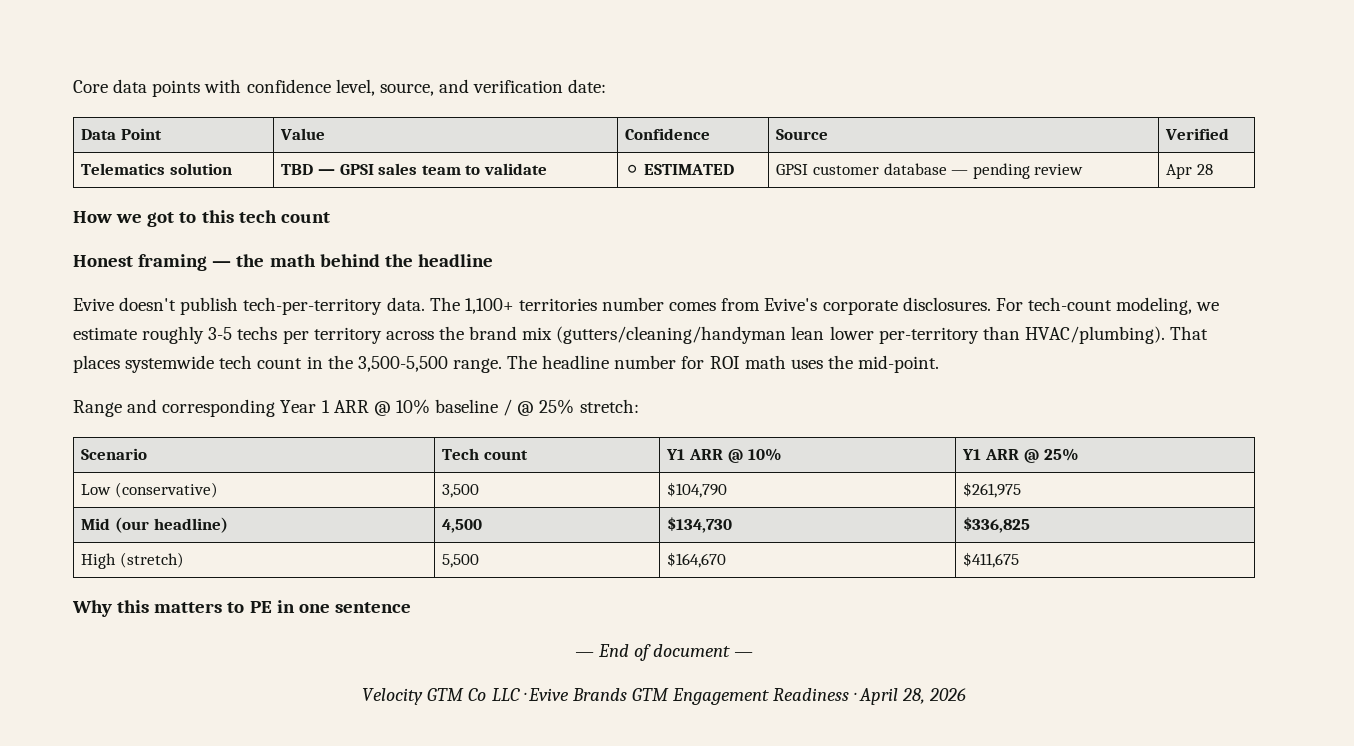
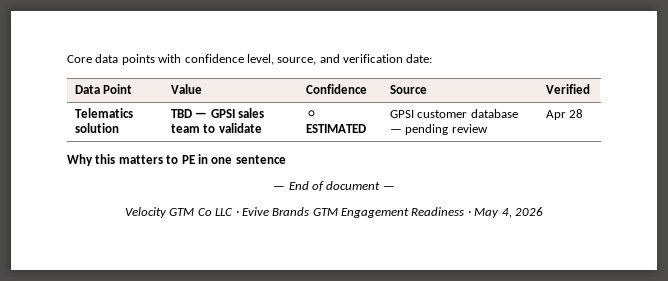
- How we got to this tech count
- Honest framing — the math behind the headline
- Evive doesn't publish tech-per-territory data. The 1,100+ territories number comes from Evive's corporate disclosures. For tech-count modeling, we estimate roughly 3-5 techs per territory across the brand mix (gutters/cleaning/handyman lean lower per-territory than HVAC/plumbing). That places systemwide tech count in the 3,500-5,500 range. The headline number for ROI math uses the mid-point.
- Range and corresponding Year 1 ARR @ 10% baseline / @ 25% stretch:
- Scenario | Tech count | Y1 ARR @ 10% | Y1 ARR @ 25%
- Low (conservative) | 3,500 | $104,790 | $261,975
- Mid (our headline) | 4,500 | $134,730 | $336,825
- High (stretch) | 5,500 | $164,670 | $411,675
- Velocity GTM Co LLC · Evive Brands GTM Engagement Readiness · April 28, 2026
+ Velocity GTM Co LLC · Evive Brands GTM Engagement Readiness · May 4, 2026

